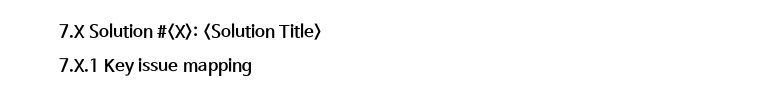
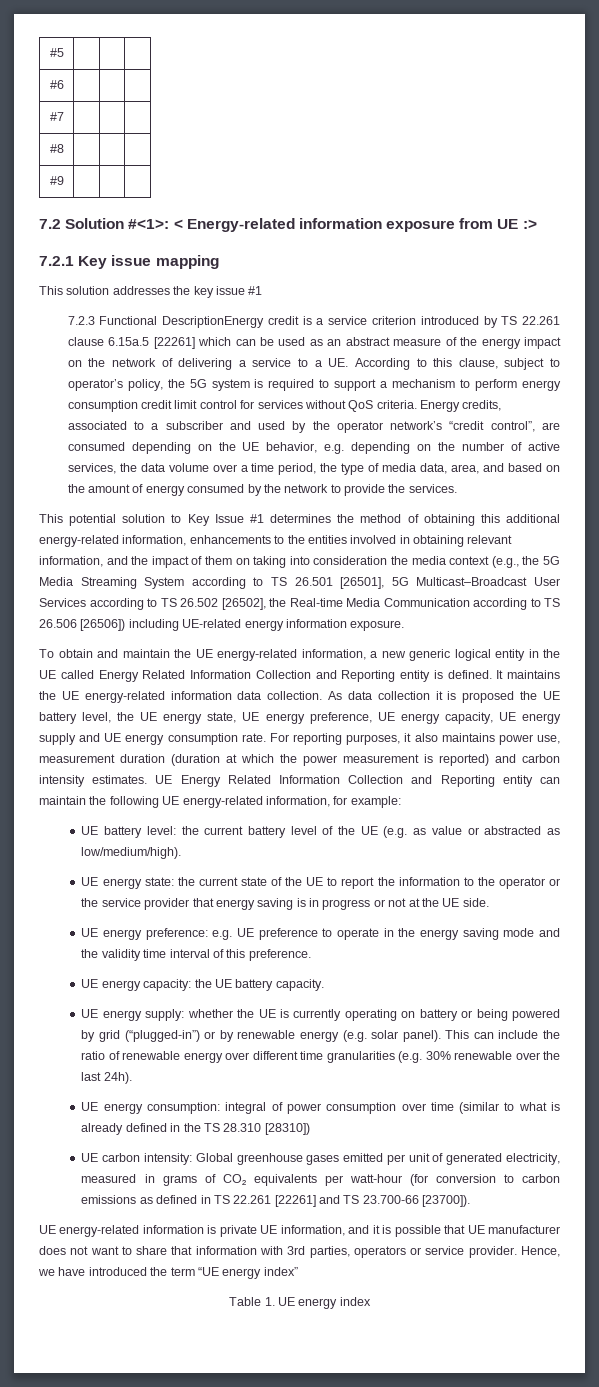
- 7.X Solution #<X>: <Solution Title>
- 7.X.1 Key issue mapping
+ #5 | | |
+ #6 | | |
+ #7 | | |
+ #8 | | |
+ #9 | | |
+ 7.2 Solution #<1>: < Energy-related information exposure from UE :>
+ 7.2.1 Key issue mapping
+ This solution addresses the key issue #1
+ 7.2.3 Functional DescriptionEnergy credit is a service criterion introduced by TS 22.261 clause 6.15a.5 [22261] which can be used as an abstract measure of the energy impact on the network of delivering a service to a UE. According to this clause, subject to operator’s policy, the 5G system is required to support a mechanism to perform energy consumption credit limit control for services without QoS criteria. Energy credits, associated to a subscriber and used by the operator network’s “credit control”, are consumed depending on the UE behavior, e.g. depending on the number of active services, the data volume over a time period, the type of media data, area, and based on the amount of energy consumed by the network to provide the services.
+ This potential solution to Key Issue #1 determines the method of obtaining this additional energy-related information, enhancements to the entities involved in obtaining relevant information, and the impact of them on taking into consideration the media context (e.g., the 5G Media Streaming System according to TS 26.501 [26501], 5G Multicast–Broadcast User Services according to TS 26.502 [26502], the Real-time Media Communication according to TS 26.506 [26506]) including UE-related energy information exposure.
+ To obtain and maintain the UE energy-related information, a new generic logical entity in the UE called Energy Related Information Collection and Reporting entity is defined. It maintains the UE energy-related information data collection. As data collection it is proposed the UE battery level, the UE energy state, UE energy preference, UE energy capacity, UE energy supply and UE energy consumption rate. For reporting purposes, it also maintains power use, measurement duration (duration at which the power measurement is reported) and carbon intensity estimates. UE Energy Related Information Collection and Reporting entity can maintain the following UE energy-related information, for example:
+ UE battery level: the current battery level of the UE (e.g. as value or abstracted as low/medium/high).
+ UE energy state: the current state of the UE to report the information to the operator or the service provider that energy saving is in progress or not at the UE side.
+ UE energy preference: e.g. UE preference to operate in the energy saving mode and the validity time interval of this preference.
+ UE energy capacity: the UE battery capacity.
+ UE energy supply: whether the UE is currently operating on battery or being powered by grid (“plugged-in”) or by renewable energy (e.g. solar panel). This can include the ratio of renewable energy over different time granularities (e.g. 30% renewable over the last 24h).
+ UE energy consumption: integral of power consumption over time (similar to what is already defined in the TS 28.310 [28310])
+ UE carbon intensity: Global greenhouse gases emitted per unit of generated electricity, measured in grams of CO₂ equivalents per watt-hour (for conversion to carbon emissions as defined in TS 22.261 [22261] and TS 23.700-66 [23700]).
+ UE energy-related information is private UE information, and it is possible that UE manufacturer does not want to share that information with 3rd parties, operators or service provider. Hence, we have introduced the term “UE energy index”
+ Table 1. UE energy index

